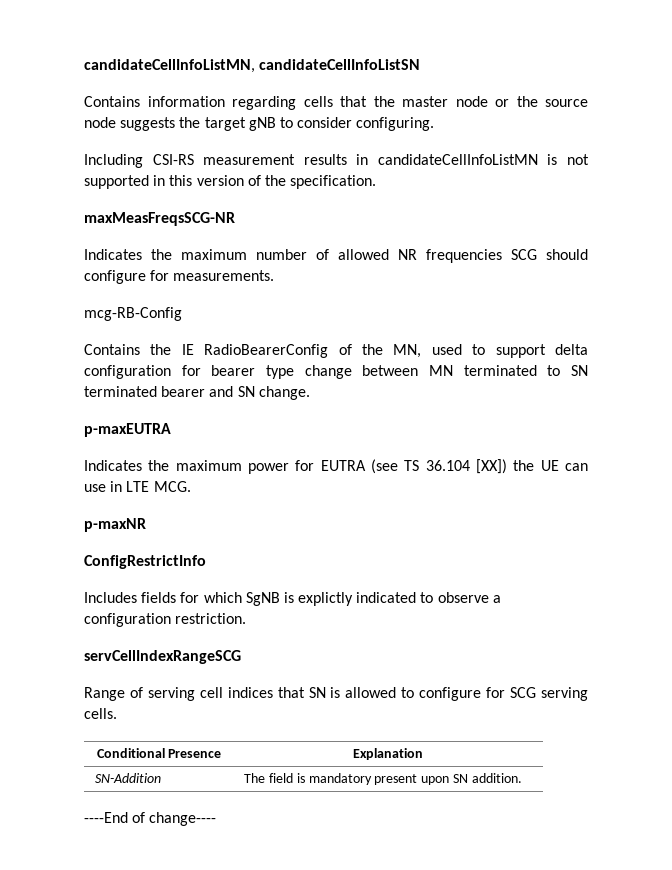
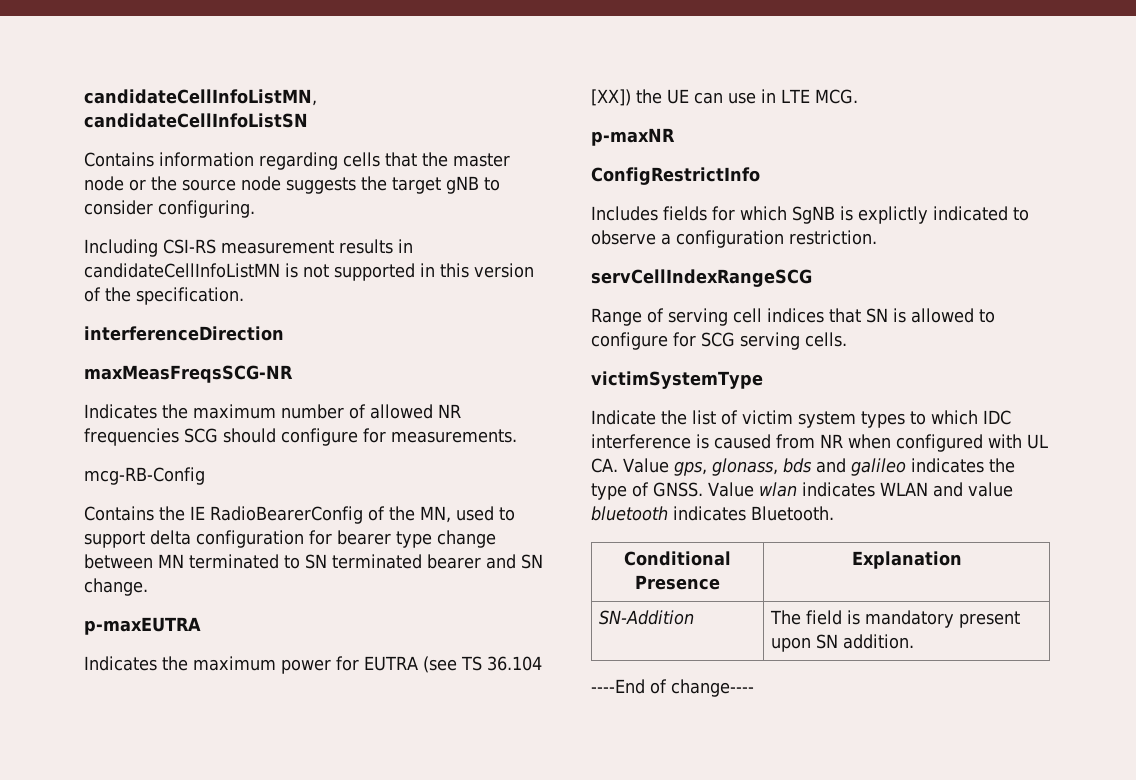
+ interferenceDirection
+ victimSystemType
+ Indicate the list of victim system types to which IDC interference is caused from NR when configured with UL CA. Value gps, glonass, bds and galileo indicates the type of GNSS. Value wlan indicates WLAN and value bluetooth indicates Bluetooth.

